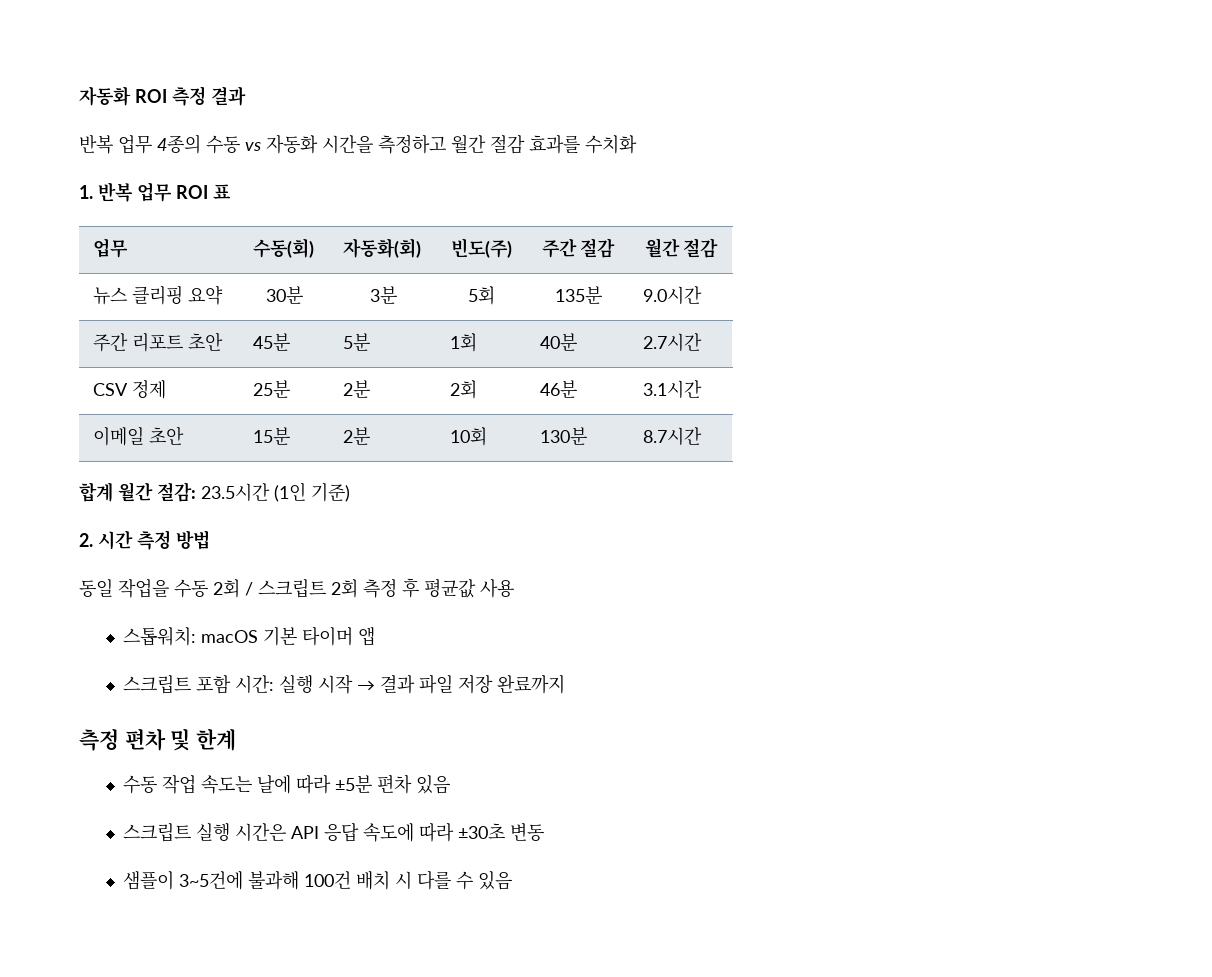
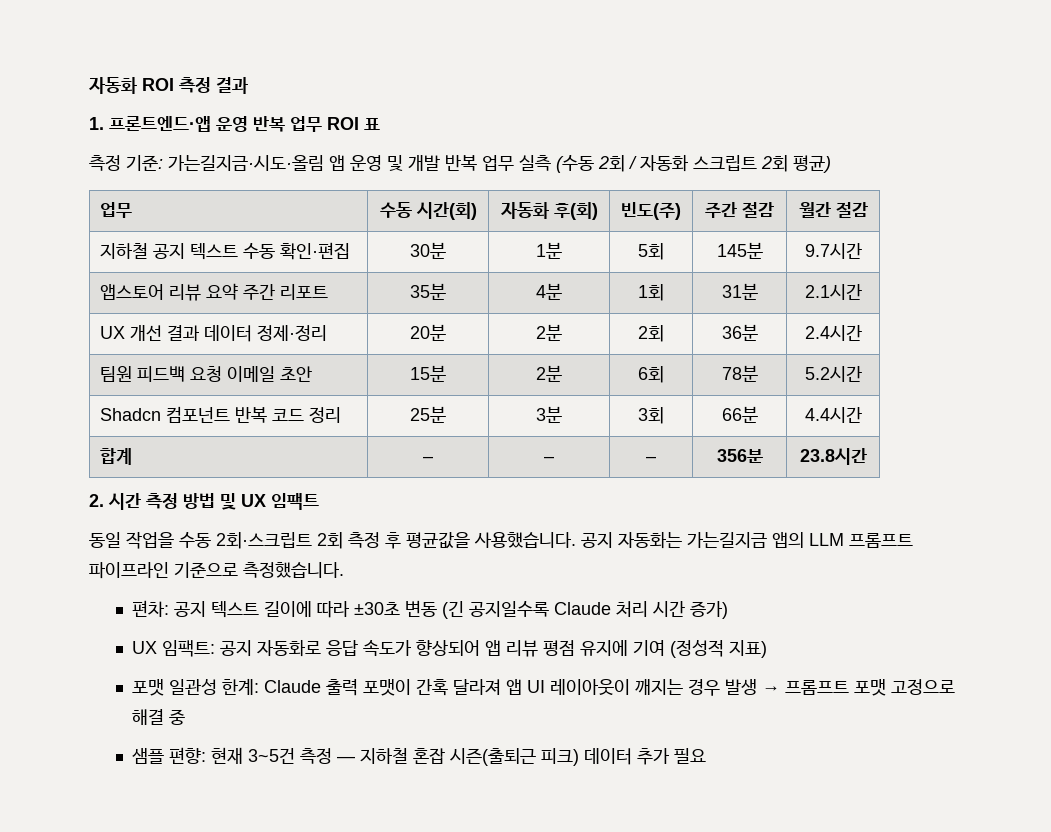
- 반복 업무 4종의 수동 vs 자동화 시간을 측정하고 월간 절감 효과를 수치화
- 1. 반복 업무 ROI 표
+ 1. 프론트엔드·앱 운영 반복 업무 ROI 표
- 업무 | 수동(회) | 자동화(회) | 빈도(주) | 주간 절감 | 월간 절감
+ 측정 기준: 가는길지금·시도·올림 앱 운영 및 개발 반복 업무 실측 (수동 2회 / 자동화 스크립트 2회 평균)
+ 업무 | 수동 시간(회) | 자동화 후(회) | 빈도(주) | 주간 절감 | 월간 절감
- 뉴스 클리핑 요약 | 30분 | 3분 | 5회 | 135분 | 9.0시간
- 주간 리포트 초안 | 45분 | 5분 | 1회 | 40분 | 2.7시간
- CSV 정제 | 25분 | 2분 | 2회 | 46분 | 3.1시간
- 이메일 초안 | 15분 | 2분 | 10회 | 130분 | 8.7시간
- 합계 월간 절감: 23.5시간 (1인 기준)
+ 지하철 공지 텍스트 수동 확인·편집 | 30분 | 1분 | 5회 | 145분 | 9.7시간
+ 앱스토어 리뷰 요약 주간 리포트 | 35분 | 4분 | 1회 | 31분 | 2.1시간
+ UX 개선 결과 데이터 정제·정리 | 20분 | 2분 | 2회 | 36분 | 2.4시간
+ 팀원 피드백 요청 이메일 초안 | 15분 | 2분 | 6회 | 78분 | 5.2시간
+ Shadcn 컴포넌트 반복 코드 정리 | 25분 | 3분 | 3회 | 66분 | 4.4시간
+ 합계 | – | – | – | 356분 | 23.8시간
- 2. 시간 측정 방법
+ 2. 시간 측정 방법 및 UX 임팩트
- 동일 작업을 수동 2회 / 스크립트 2회 측정 후 평균값 사용
- 스톱워치: macOS 기본 타이머 앱
- 스크립트 포함 시간: 실행 시작 → 결과 파일 저장 완료까지
- 측정 편차 및 한계
- 수동 작업 속도는 날에 따라 ±5분 편차 있음
- 스크립트 실행 시간은 API 응답 속도에 따라 ±30초 변동
- 샘플이 3~5건에 불과해 100건 배치 시 다를 수 있음
+ 동일 작업을 수동 2회·스크립트 2회 측정 후 평균값을 사용했습니다. 공지 자동화는 가는길지금 앱의 LLM 프롬프트 파이프라인 기준으로 측정했습니다.
+ 편차: 공지 텍스트 길이에 따라 ±30초 변동 (긴 공지일수록 Claude 처리 시간 증가)
+ UX 임팩트: 공지 자동화로 응답 속도가 향상되어 앱 리뷰 평점 유지에 기여 (정성적 지표)
+ 포맷 일관성 한계: Claude 출력 포맷이 간혹 달라져 앱 UI 레이아웃이 깨지는 경우 발생 → 프롬프트 포맷 고정으로 해결 중
+ 샘플 편향: 현재 3~5건 측정 — 지하철 혼잡 시즌(출퇴근 피크) 데이터 추가 필요

